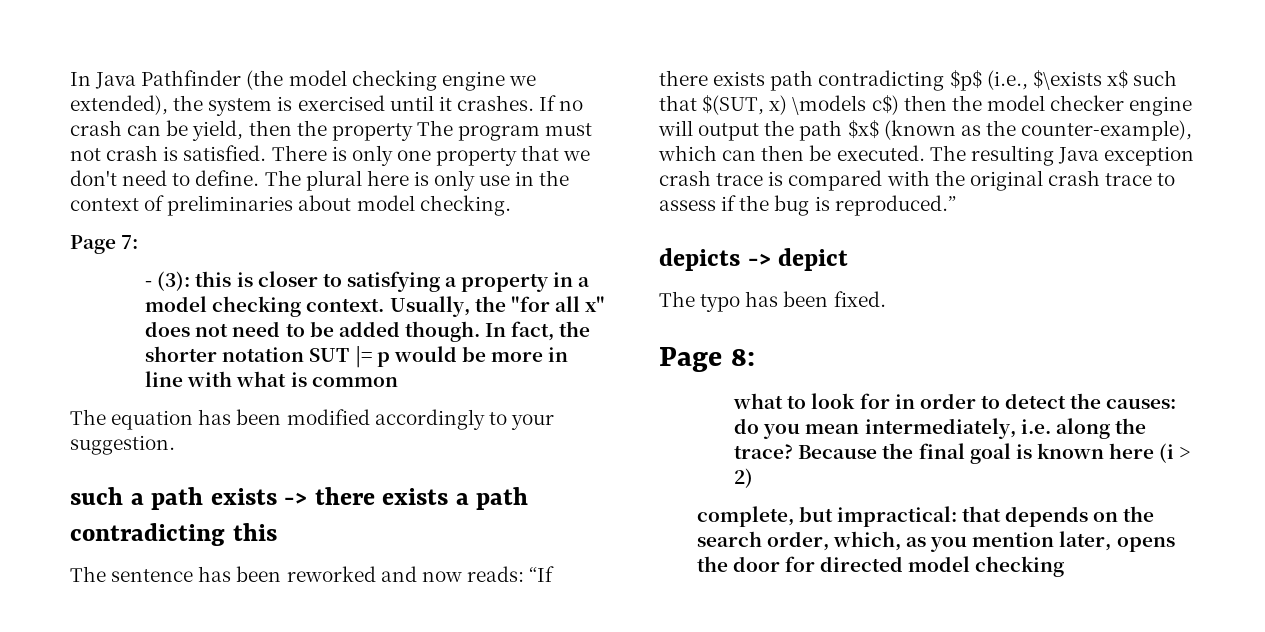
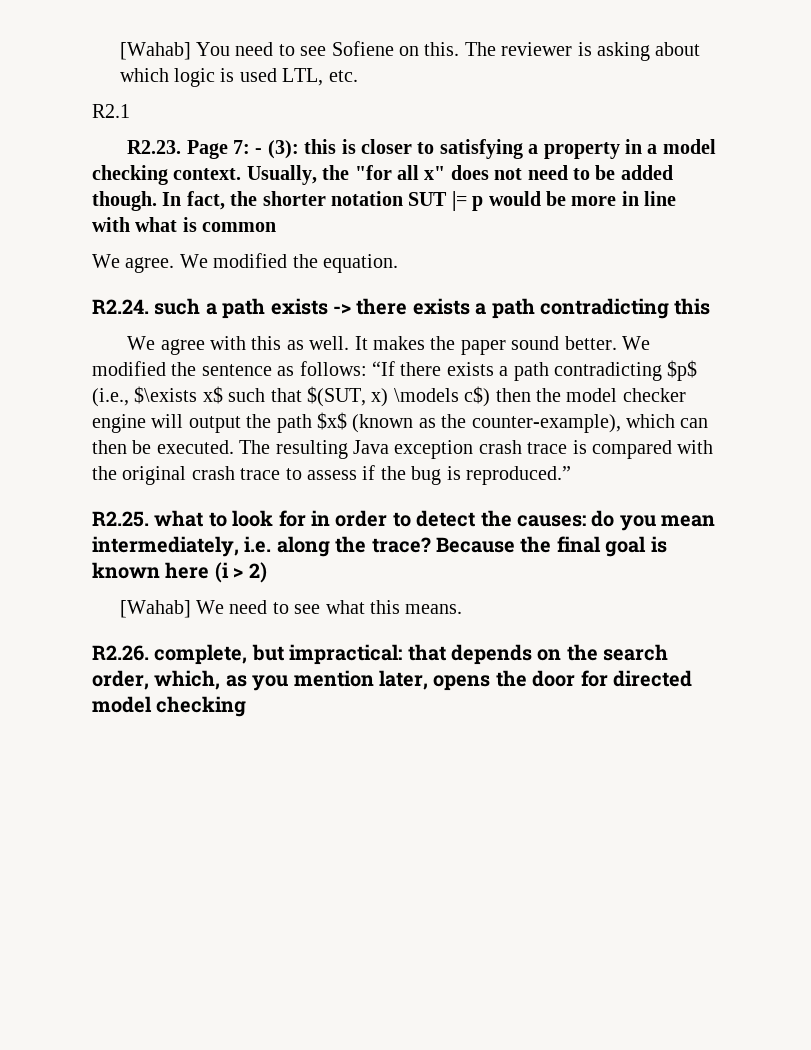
- In Java Pathfinder (the model checking engine we extended), the system is exercised until it crashes. If no crash can be yield, then the property The program must not crash is satisfied. There is only one property that we don't need to define. The plural here is only use in the context of preliminaries about model checking.
- Page 7:
- - (3): this is closer to satisfying a property in a model checking context.
+ [Wahab] You need to see Sofiene on this. The reviewer is asking about which logic is used LTL, etc.
+ R2.1
+ R2.23. Page 7: - (3): this is closer to satisfying a property in a model checking context.
- The equation has been modified accordingly to your suggestion.
- such a path exists -> there exists a path contradicting this
+ We agree. We modified the equation.
+ R2.24. such a path exists -> there exists a path contradicting this
- The sentence has been reworked and now reads: “If there exists path contradicting $p$ (i.e., $\exists x$ such that $(SUT, x) \models c$) then the model checker engine will output the path $x$ (known as the counter-example), which can then be executed.
+ We agree with this as well. It makes the paper sound better. We modified the sentence as follows: “If there exists a path contradicting $p$ (i.e., $\exists x$ such that $(SUT, x) \models c$) then the model checker engine will output the path $x$ (known as the counter-example), which can then be executed.
- depicts -> depict
- The typo has been fixed.
- Page 8:
- what to look for in order to detect the causes: do you mean intermediately, i.e. along the trace?
+ R2.25. what to look for in order to detect the causes: do you mean intermediately, i.e. along the trace?
- complete, but impractical: that depends on the search order, which, as you mention later, opens the door for directed model checking
+ [Wahab] We need to see what this means.
+ R2.26. complete, but impractical: that depends on the search order, which, as you mention later, opens the door for directed model checking

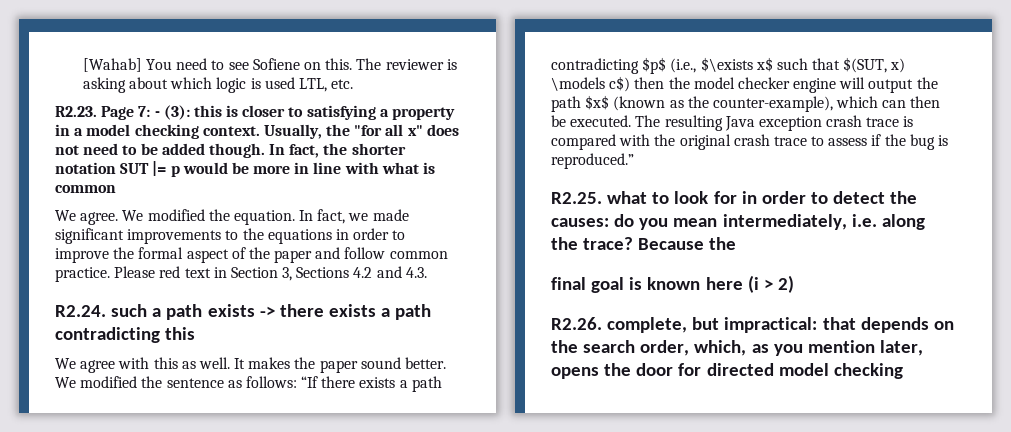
- R2.1
+ In fact, we made significant improvements to the equations in order to improve the formal aspect of the paper and follow common practice. Please red text in Section 3, Sections 4.2 and 4.3.
- Because the final goal is known here (i > 2)
+ Because the
+ final goal is known here (i > 2)
- [Wahab] We need to see what this means.

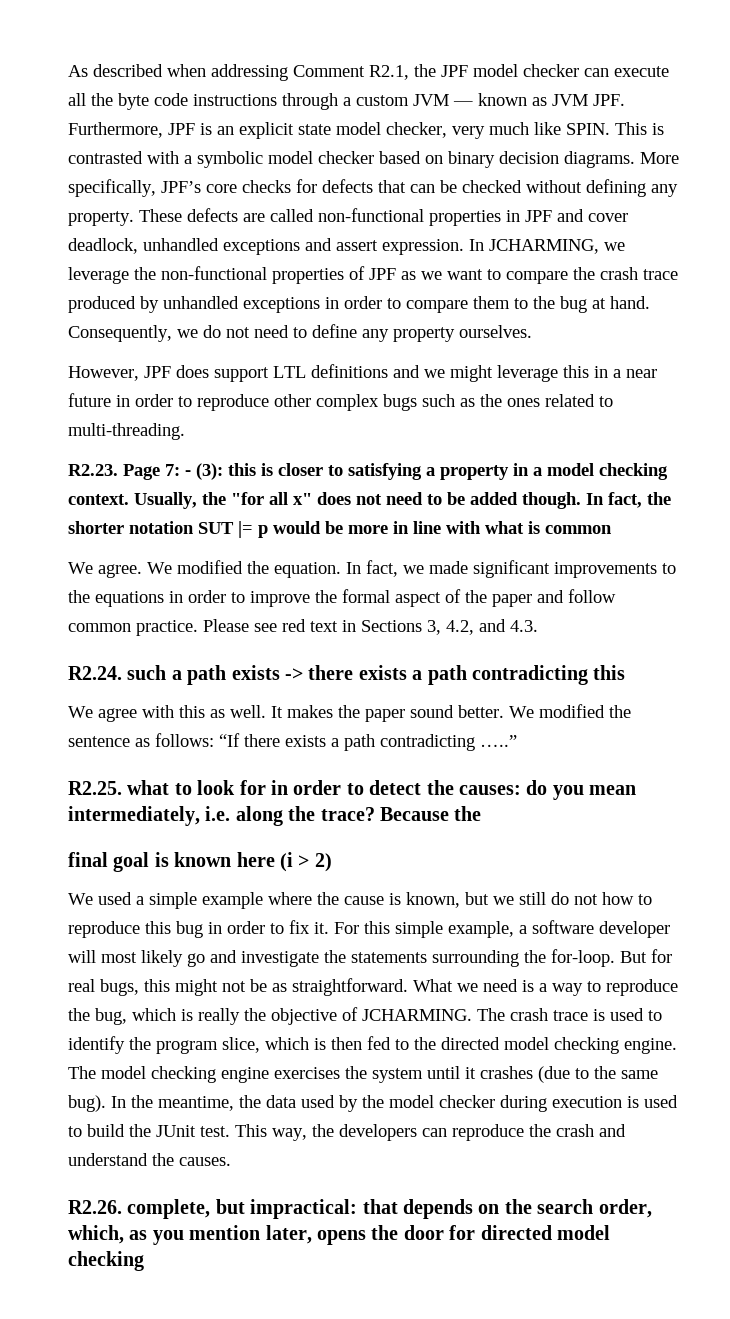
- [Wahab] You need to see Sofiene on this. The reviewer is asking about which logic is used LTL, etc.
+ As described when addressing Comment R2.1, the JPF model checker can execute all the byte code instructions through a custom JVM — known as JVM JPF. Furthermore, JPF is an explicit state model checker, very much like SPIN. This is contrasted with a symbolic model checker based on binary decision diagrams. More specifically, JPF’s core checks for defects that can be checked without defining any property. These defects are called non-functional properties in JPF and cover deadlock, unhandled exceptions and assert expression. In JCHARMING, we leverage the non-functional properties of JPF as we want to compare the crash trace produced by unhandled exceptions in order to compare them to the bug at hand. Consequently, we do not need to define any property ourselves.
+ However, JPF does support LTL definitions and we might leverage this in a near future in order to reproduce other complex bugs such as the ones related to multi-threading.
- Please red text in Section 3, Sections 4.2 and 4.3.
+ Please see red text in Sections 3, 4.2, and 4.3.
- We modified the sentence as follows: “If there exists a path contradicting $p$ (i.e., $\exists x$ such that $(SUT, x) \models c$) then the model checker engine will output the path $x$ (known as the counter-example), which can then be executed. The resulting Java exception crash trace is compared with the original crash trace to assess if the bug is reproduced.”
+ We modified the sentence as follows: “If there exists a path contradicting …..”
+ We used a simple example where the cause is known, but we still do not how to reproduce this bug in order to fix it. For this simple example, a software developer will most likely go and investigate the statements surrounding the for-loop. But for real bugs, this might not be as straightforward. What we need is a way to reproduce the bug, which is really the objective of JCHARMING. The crash trace is used to identify the program slice, which is then fed to the directed model checking engine. The model checking engine exercises the system until it crashes (due to the same bug). In the meantime, the data used by the model checker during execution is used to build the JUnit test. This way, the developers can reproduce the crash and understand the causes.

